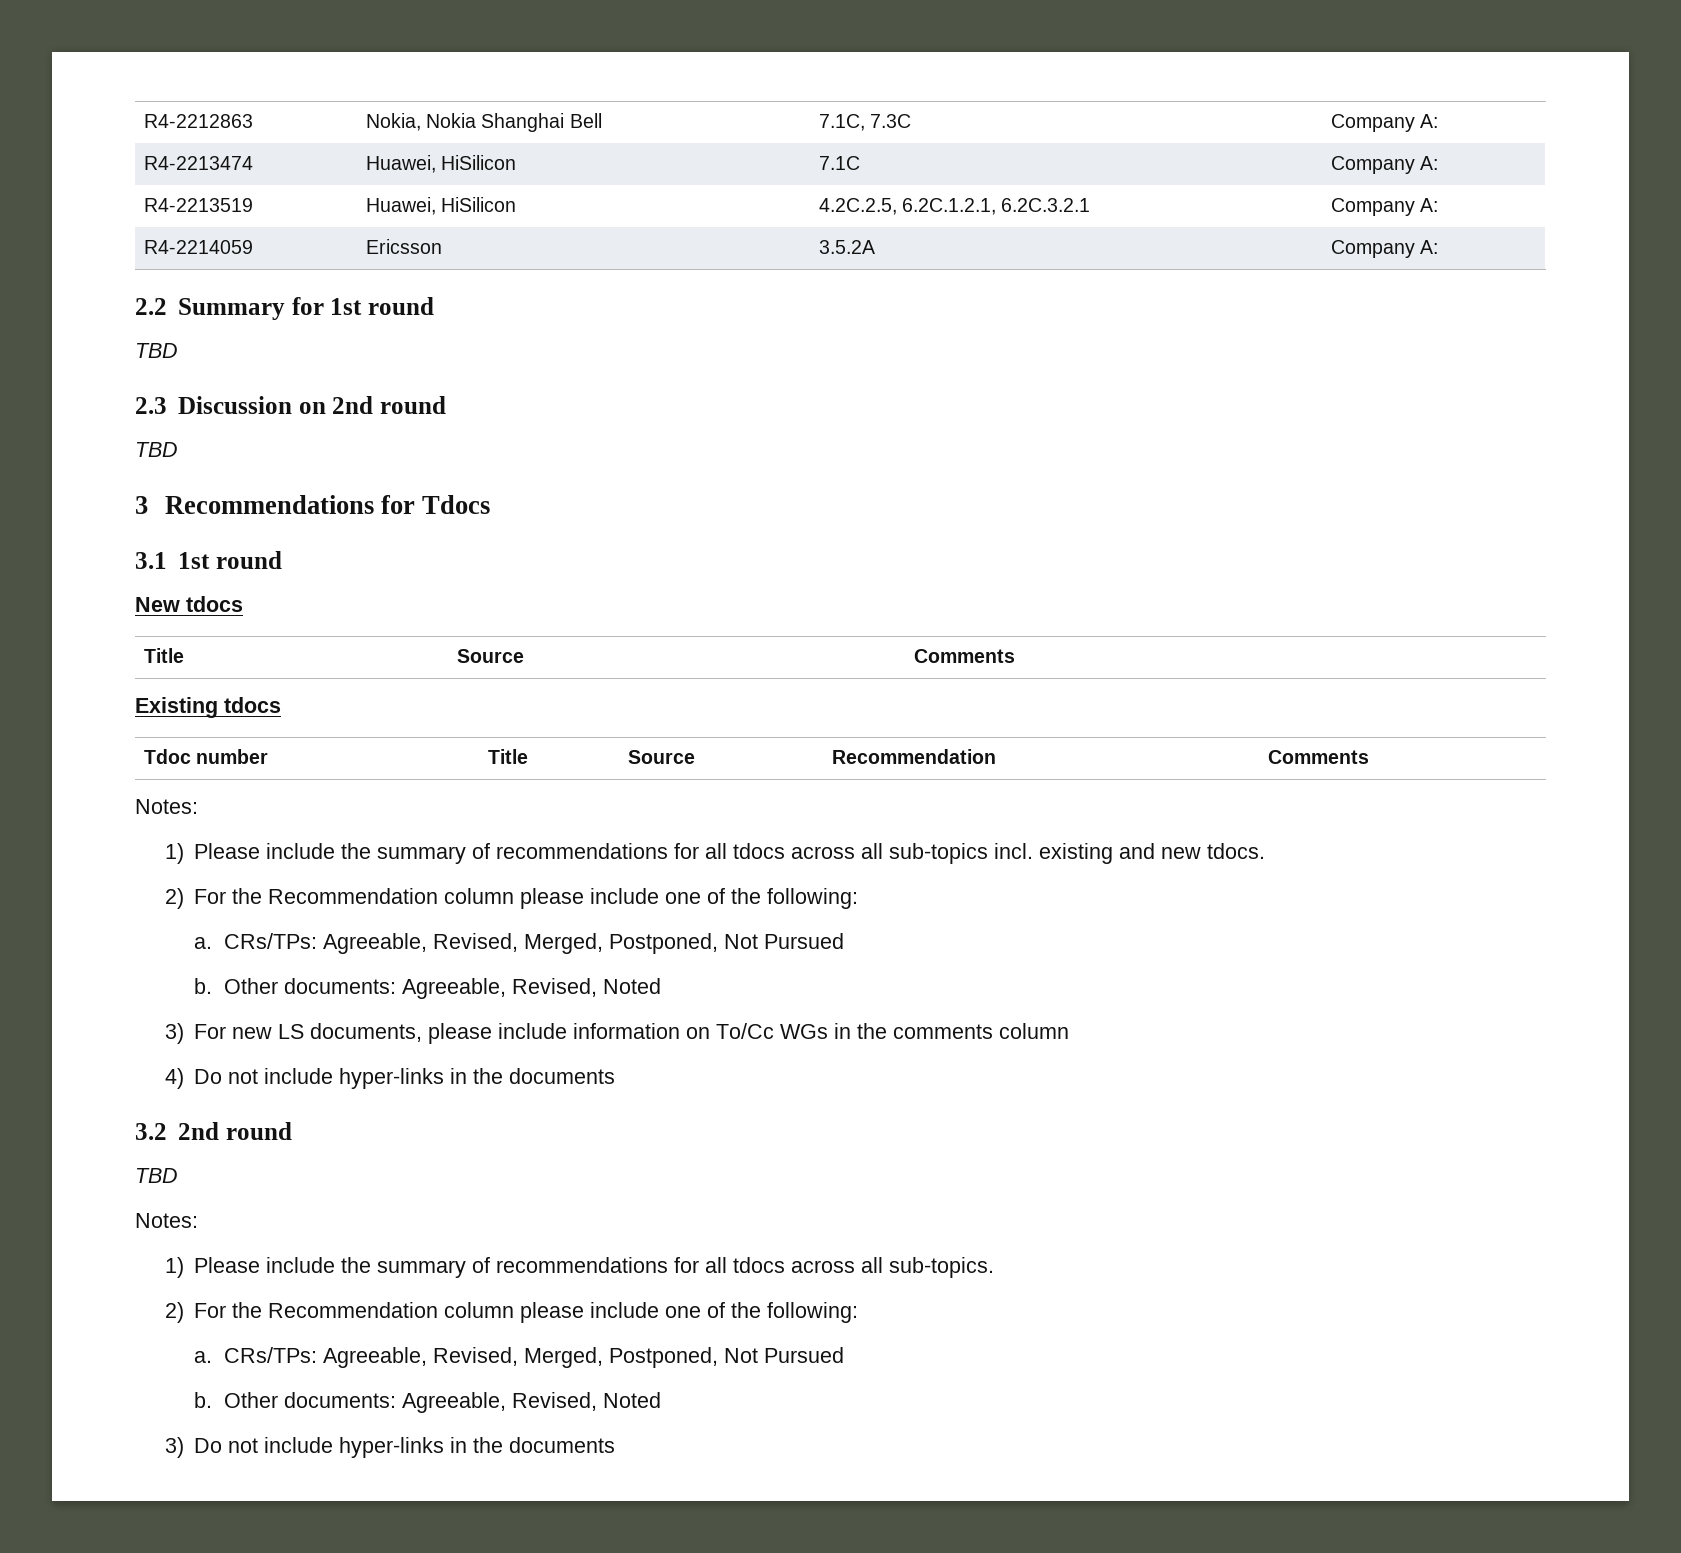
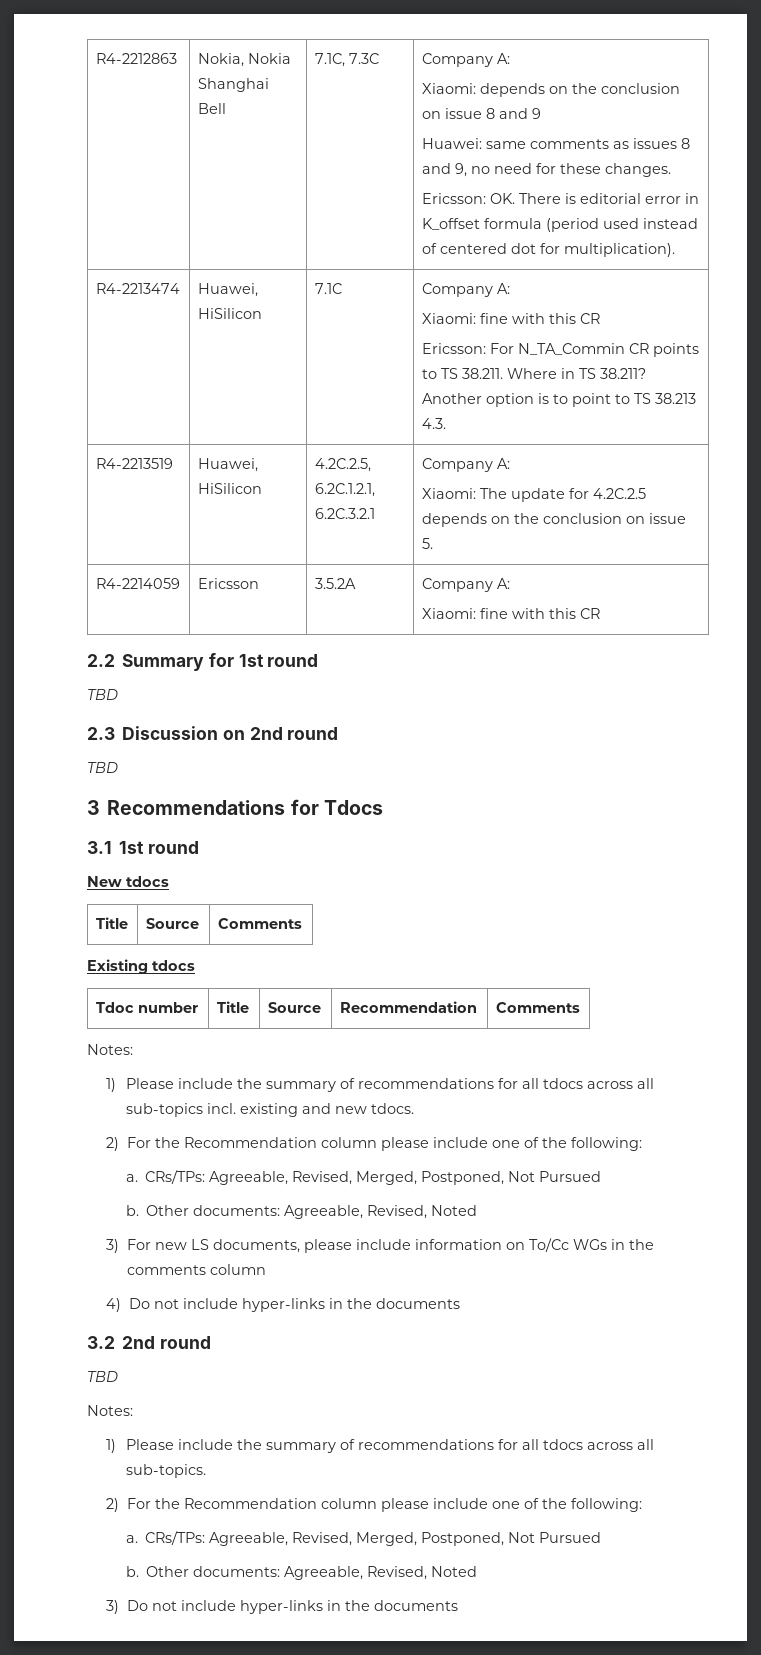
+ Xiaomi: depends on the conclusion on issue 8 and 9
+ Huawei: same comments as issues 8 and 9, no need for these changes.
+ Ericsson: OK. There is editorial error in K_offset formula (period used instead of centered dot for multiplication).
  R4-2213474 | Huawei, HiSilicon | 7.1C | Company A:
+ Xiaomi: fine with this CR
+ Ericsson: For N_TA_Commin CR points to TS 38.211. Where in TS 38.211? Another option is to point to TS 38.213 4.3.
  R4-2213519 | Huawei, HiSilicon | 4.2C.2.5, 6.2C.1.2.1, 6.2C.3.2.1 | Company A:
+ Xiaomi: The update for 4.2C.2.5 depends on the conclusion on issue 5.
  R4-2214059 | Ericsson | 3.5.2A | Company A:
+ Xiaomi: fine with this CR

